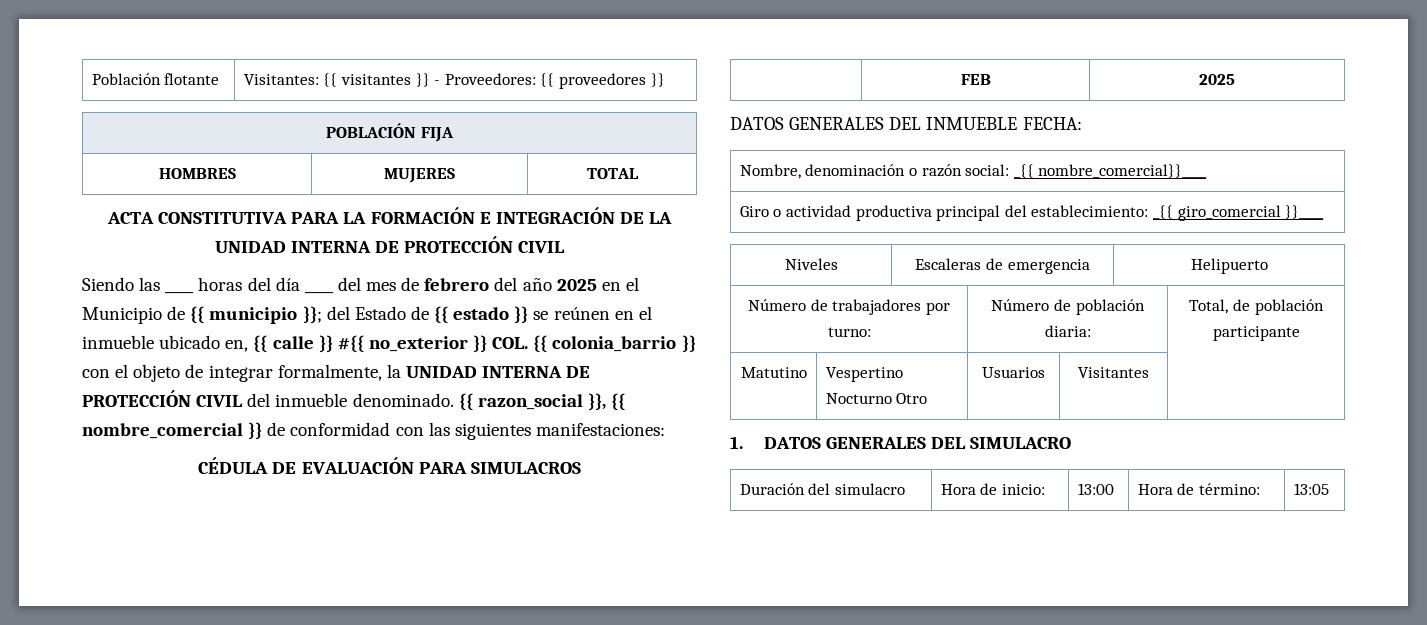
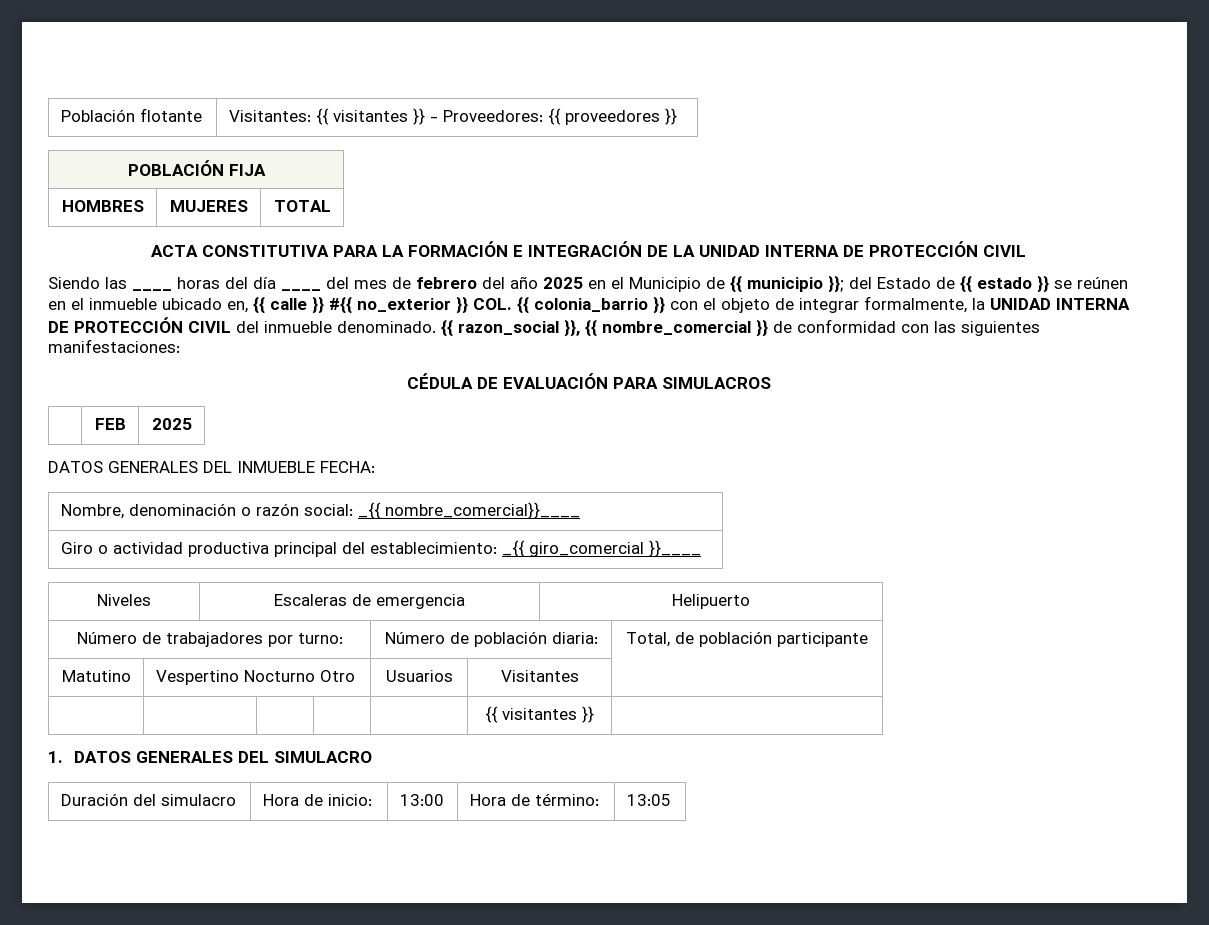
+ | | | | | {{ visitantes }} |

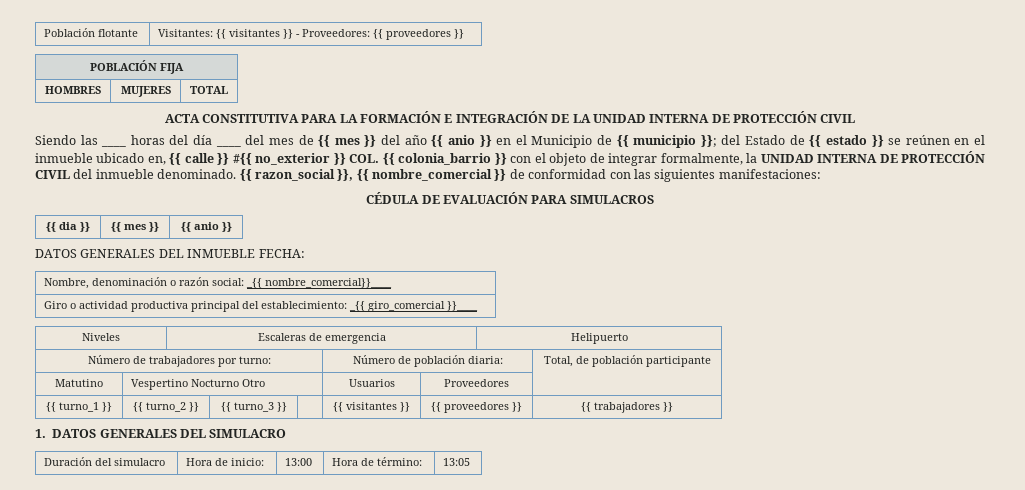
- Siendo las ____ horas del día ____ del mes de febrero del año 2025 en el Municipio de {{ municipio }}; del Estado de {{ estado }} se reúnen en el inmueble ubicado en, {{ calle }} #{{ no_exterior }} COL. {{ colonia_barrio }} con el objeto de integrar formalmente, la UNIDAD INTERNA DE PROTECCIÓN CIVIL del inmueble denominado.
+ Siendo las ____ horas del día ____ del mes de {{ mes }} del año {{ anio }} en el Municipio de {{ municipio }}; del Estado de {{ estado }} se reúnen en el inmueble ubicado en, {{ calle }} #{{ no_exterior }} COL. {{ colonia_barrio }} con el objeto de integrar formalmente, la UNIDAD INTERNA DE PROTECCIÓN CIVIL del inmueble denominado.
- | FEB | 2025
+ {{ dia }} | {{ mes }} | {{ anio }}
- Matutino | Vespertino Nocturno Otro | Usuarios | Visitantes |
- | | | | | {{ visitantes }} |
+ Matutino | Vespertino Nocturno Otro | Usuarios | Proveedores |
+ {{ turno_1 }} | {{ turno_2 }} | {{ turno_3 }} | | {{ visitantes }} | {{ proveedores }} | {{ trabajadores }}

